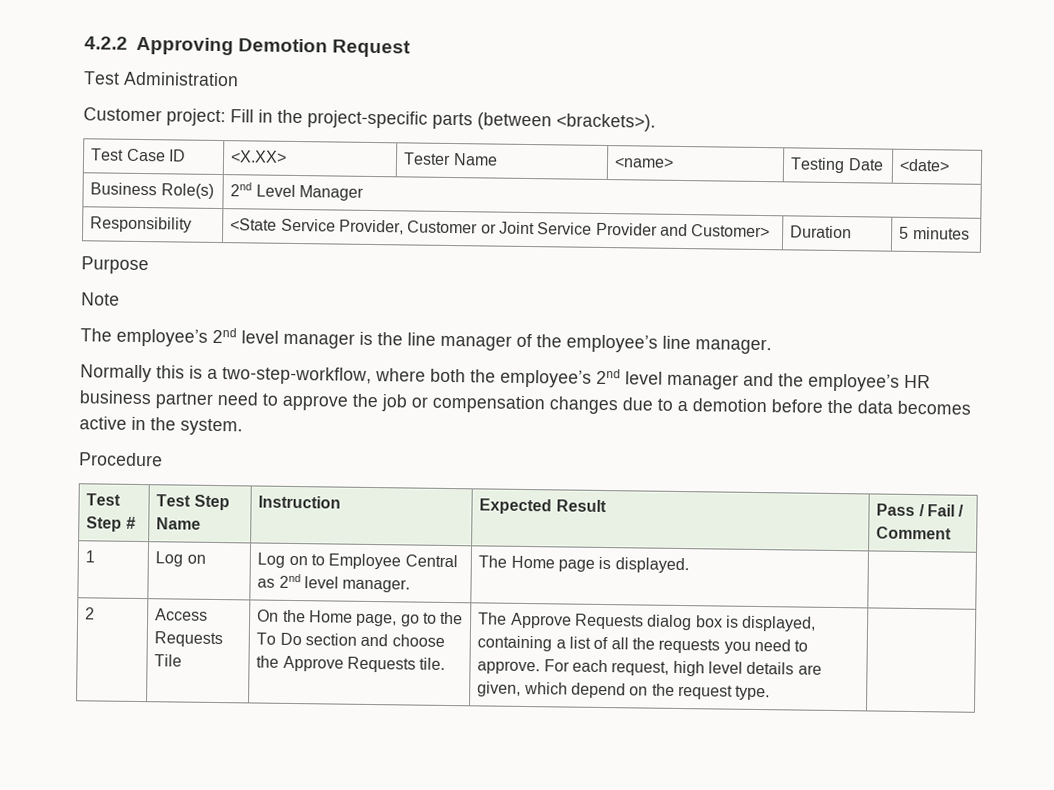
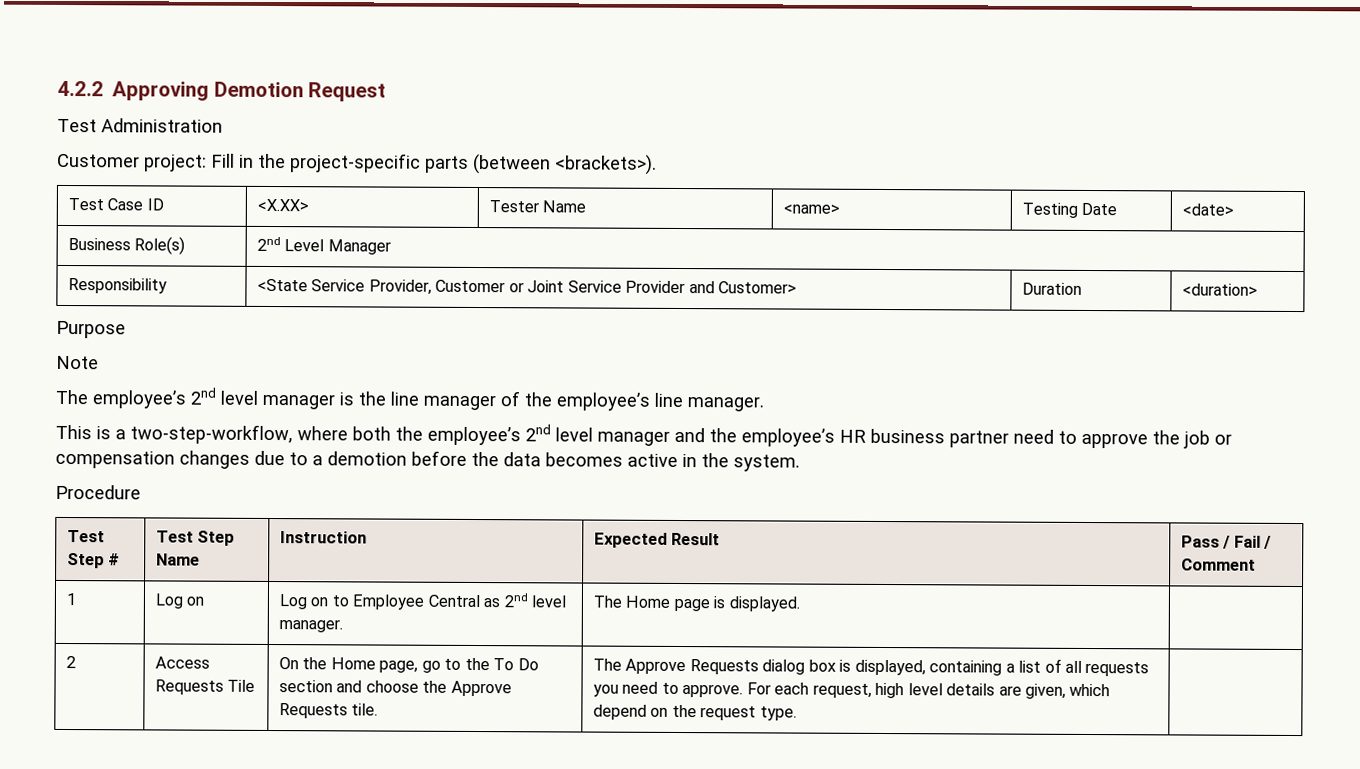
- Responsibility | <State Service Provider, Customer or Joint Service Provider and Customer> | Duration | 5 minutes
+ Responsibility | <State Service Provider, Customer or Joint Service Provider and Customer> | Duration | <duration>
- Normally this is a two-step-workflow, where both the employee’s 2nd level manager and the employee’s HR business partner need to approve the job or compensation changes due to a demotion before the data becomes active in the system.
+ This is a two-step-workflow, where both the employee’s 2nd level manager and the employee’s HR business partner need to approve the job or compensation changes due to a demotion before the data becomes active in the system.
- The Approve Requests dialog box is displayed, containing a list of all the requests you need to approve.
+ The Approve Requests dialog box is displayed, containing a list of all requests you need to approve.

